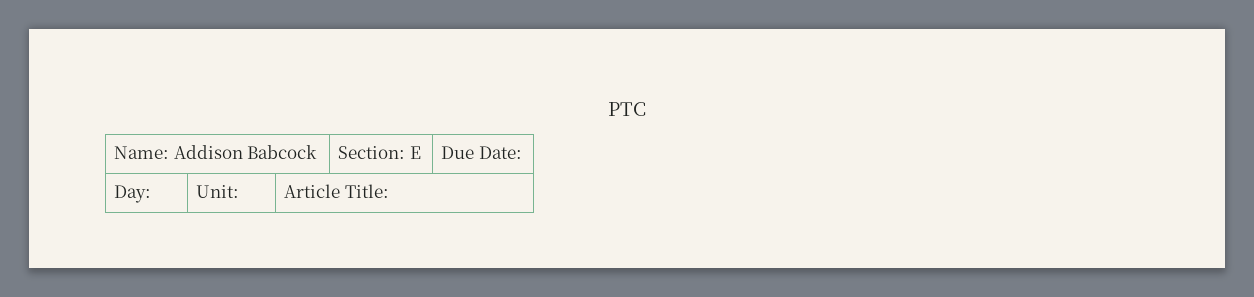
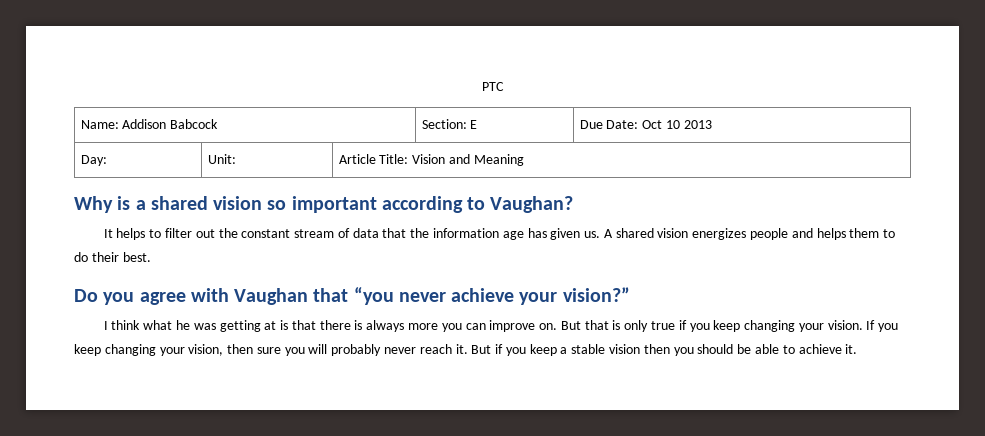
- Name: Addison Babcock | Section: E | Due Date:
+ Name: Addison Babcock | Section: E | Due Date: Oct 10 2013
- Day: | Unit: | Article Title:
+ Day: | Unit: | Article Title: Vision and Meaning
+ Why is a shared vision so important according to Vaughan?
+ It helps to filter out the constant stream of data that the information age has given us. A shared vision energizes people and helps them to do their best.
+ Do you agree with Vaughan that “you never achieve your vision?”
+ I think what he was getting at is that there is always more you can improve on. But that is only true if you keep changing your vision. If you keep changing your vision, then sure you will probably never reach it. But if you keep a stable vision then you should be able to achieve it.

